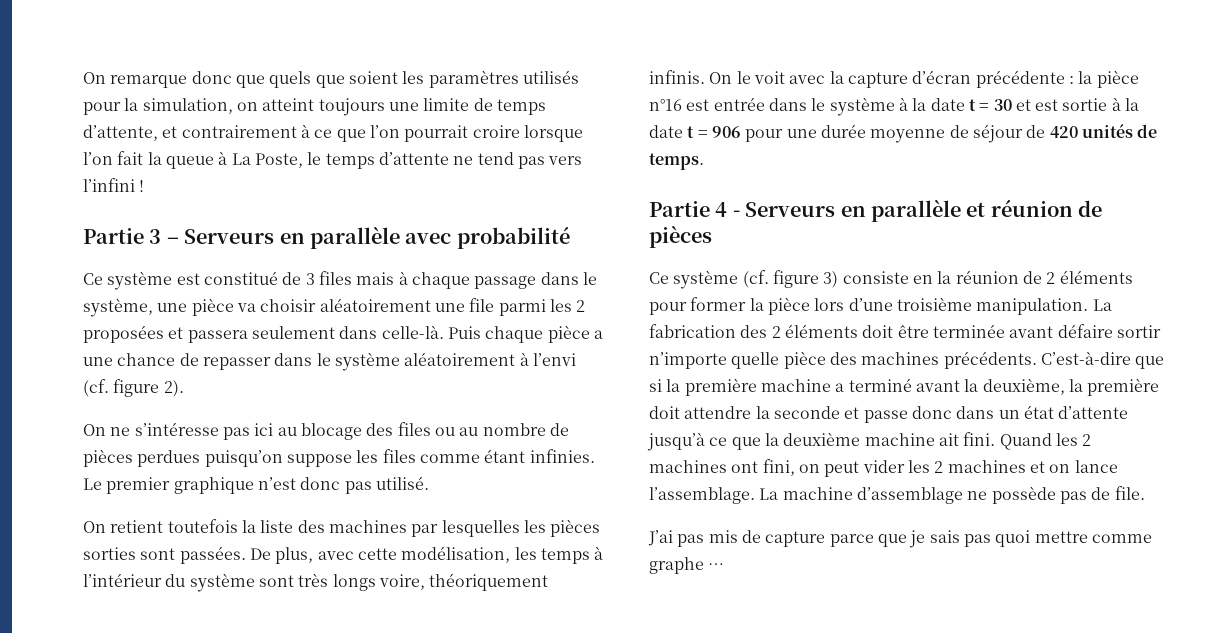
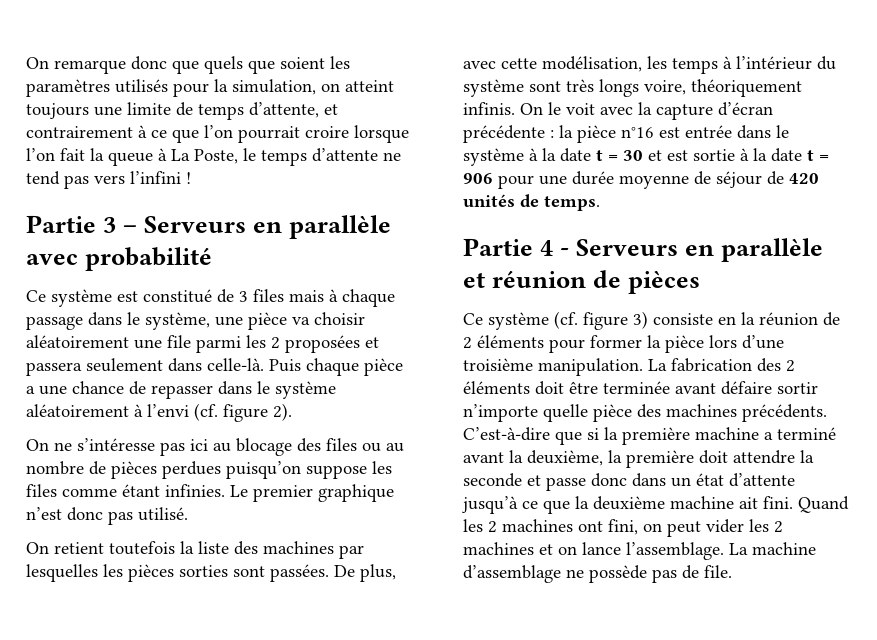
- J’ai pas mis de capture parce que je sais pas quoi mettre comme graphe …

